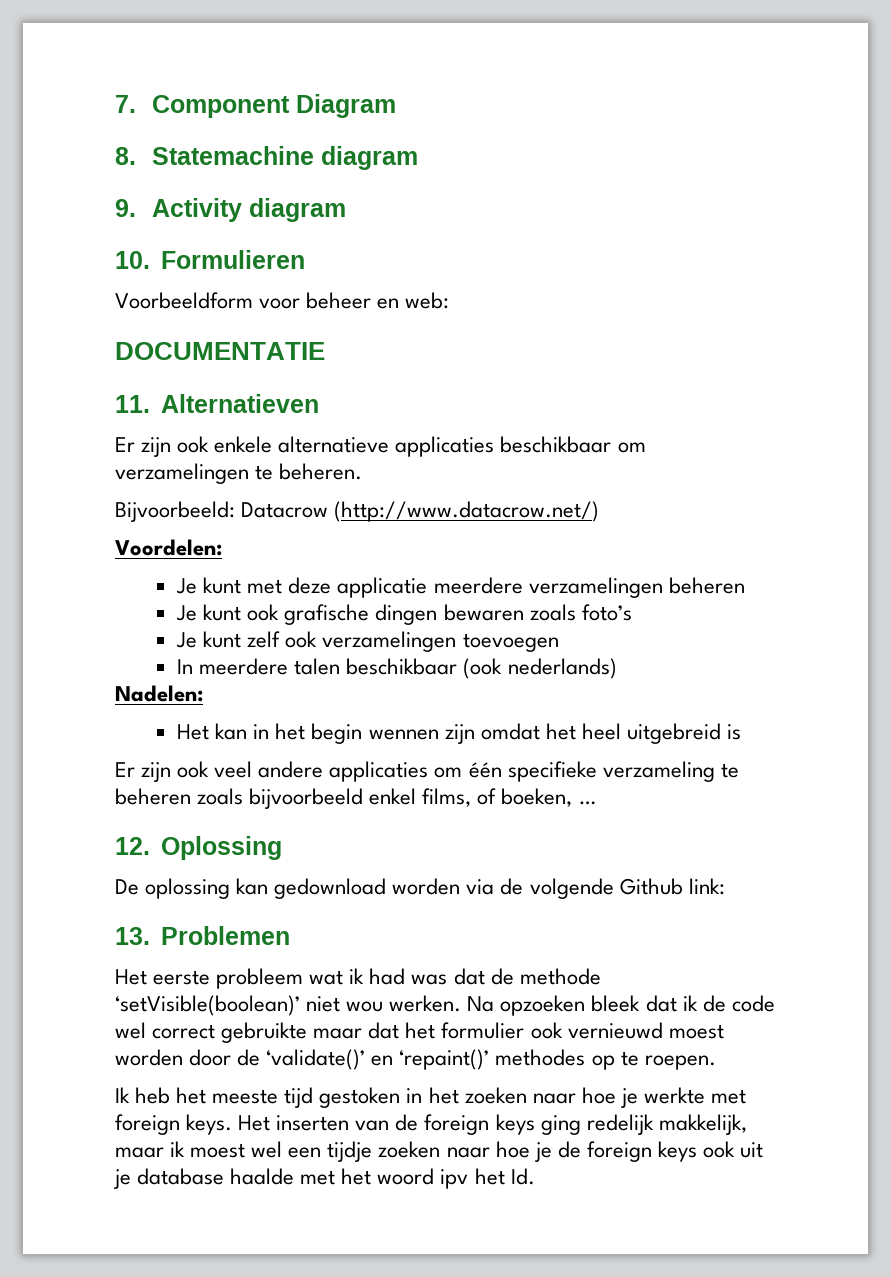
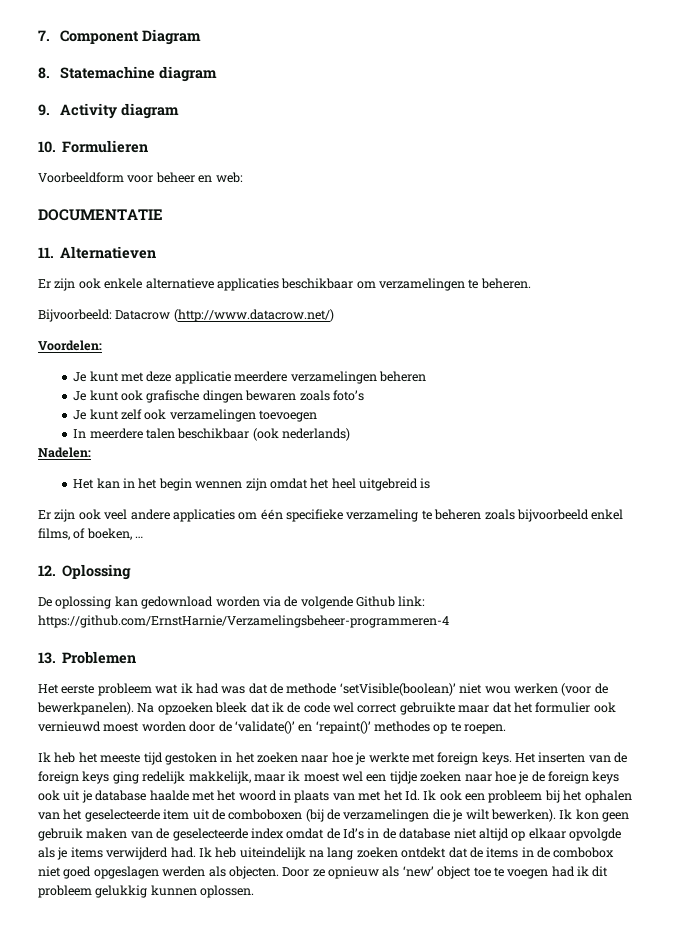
- De oplossing kan gedownload worden via de volgende Github link:
+ De oplossing kan gedownload worden via de volgende Github link: https://github.com/ErnstHarnie/Verzamelingsbeheer-programmeren-4
- Het eerste probleem wat ik had was dat de methode ‘setVisible(boolean)’ niet wou werken.
+ Het eerste probleem wat ik had was dat de methode ‘setVisible(boolean)’ niet wou werken (voor de bewerkpanelen).
- Het inserten van de foreign keys ging redelijk makkelijk, maar ik moest wel een tijdje zoeken naar hoe je de foreign keys ook uit je database haalde met het woord ipv het Id.
+ Het inserten van de foreign keys ging redelijk makkelijk, maar ik moest wel een tijdje zoeken naar hoe je de foreign keys ook uit je database haalde met het woord in plaats van met het Id. Ik ook een probleem bij het ophalen van het geselecteerde item uit de comboboxen (bij de verzamelingen die je wilt bewerken). Ik kon geen gebruik maken van de geselecteerde index omdat de Id’s in de database niet altijd op elkaar opvolgde als je items verwijderd had. Ik heb uiteindelijk na lang zoeken ontdekt dat de items in de combobox niet goed opgeslagen werden als objecten. Door ze opnieuw als ‘new’ object toe te voegen had ik dit probleem gelukkig kunnen oplossen.

